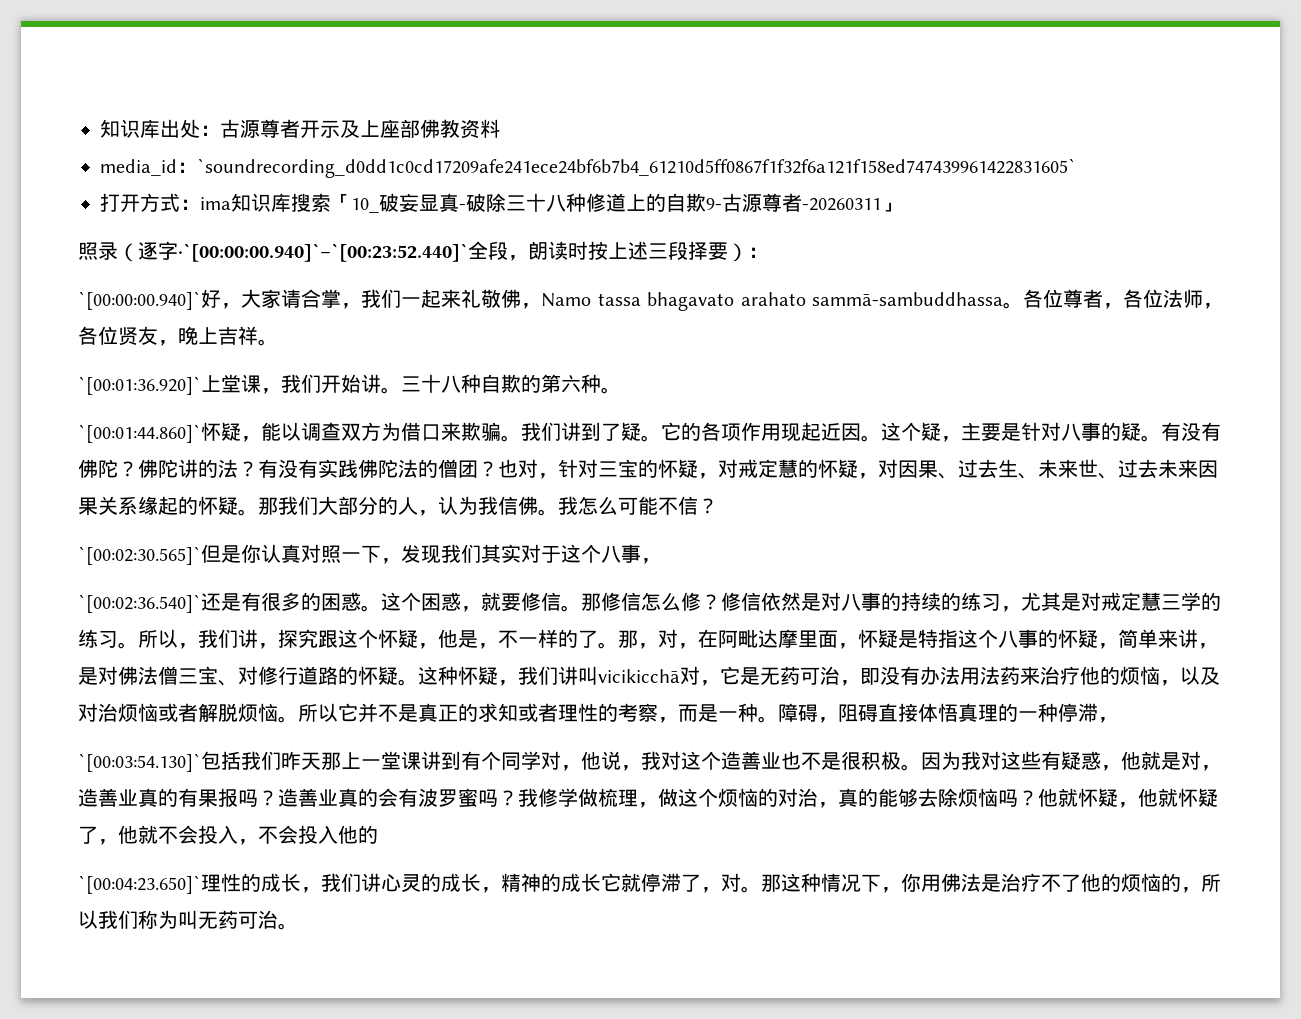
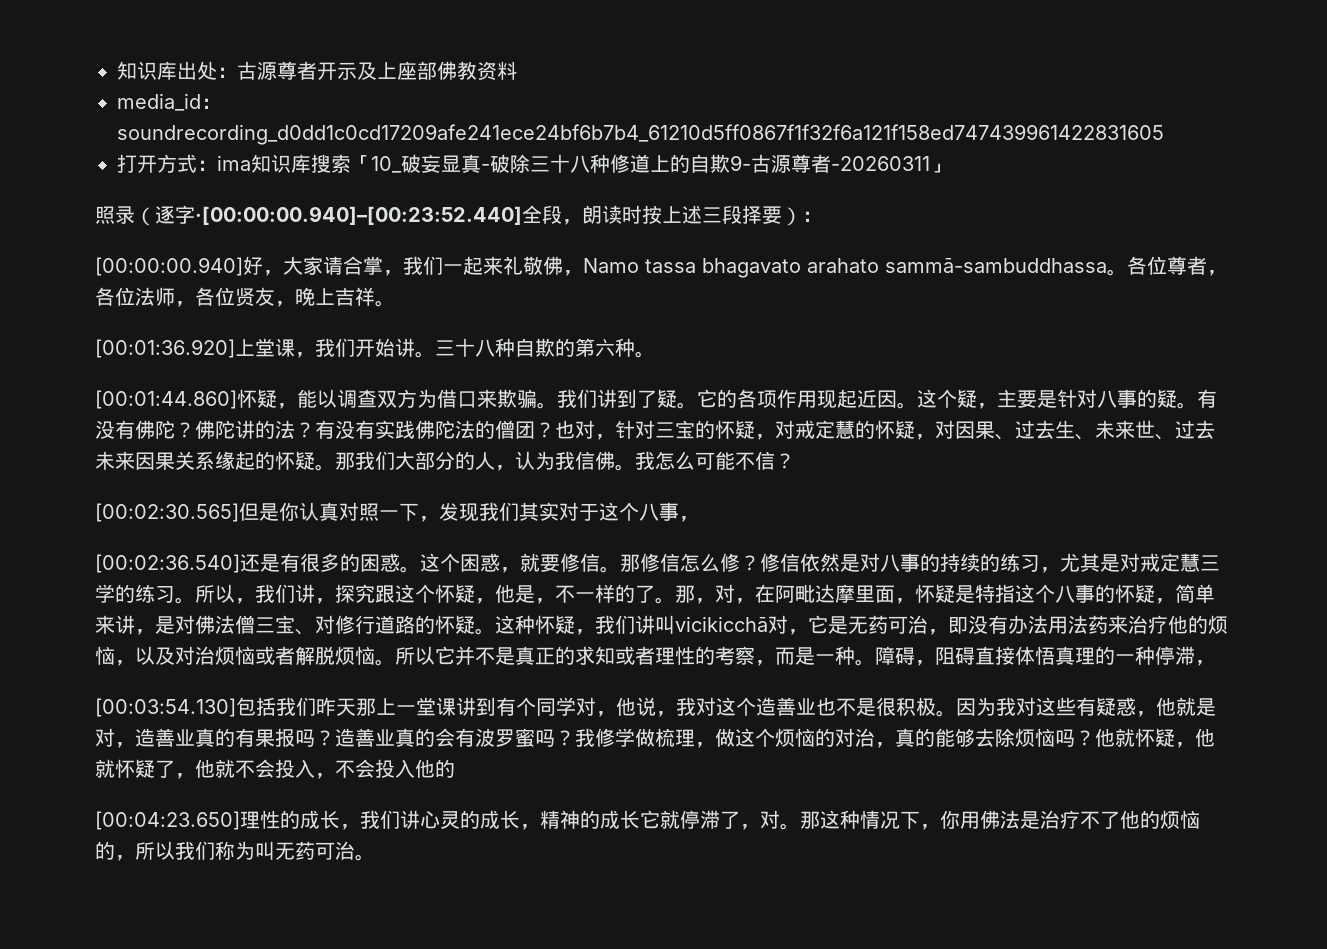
- media_id：`soundrecording_d0dd1c0cd17209afe241ece24bf6b7b4_61210d5ff0867f1f32f6a121f158ed747439961422831605`
+ media_id：soundrecording_d0dd1c0cd17209afe241ece24bf6b7b4_61210d5ff0867f1f32f6a121f158ed747439961422831605
- 照录（逐字·`[00:00:00.940]`–`[00:23:52.440]`全段，朗读时按上述三段择要）：
+ 照录（逐字·[00:00:00.940]–[00:23:52.440]全段，朗读时按上述三段择要）：
- `[00:00:00.940]`好，大家请合掌，我们一起来礼敬佛，Namo tassa bhagavato arahato sammā-sambuddhassa。
+ [00:00:00.940]好，大家请合掌，我们一起来礼敬佛，Namo tassa bhagavato arahato sammā-sambuddhassa。
- `[00:01:36.920]`上堂课，我们开始讲。
+ [00:01:36.920]上堂课，我们开始讲。
- `[00:01:44.860]`怀疑，能以调查双方为借口来欺骗。
+ [00:01:44.860]怀疑，能以调查双方为借口来欺骗。
- `[00:02:30.565]`但是你认真对照一下，发现我们其实对于这个八事，
+ [00:02:30.565]但是你认真对照一下，发现我们其实对于这个八事，
- `[00:02:36.540]`还是有很多的困惑。
+ [00:02:36.540]还是有很多的困惑。
- `[00:03:54.130]`包括我们昨天那上一堂课讲到有个同学对，他说，我对这个造善业也不是很积极。
+ [00:03:54.130]包括我们昨天那上一堂课讲到有个同学对，他说，我对这个造善业也不是很积极。
- `[00:04:23.650]`理性的成长，我们讲心灵的成长，精神的成长它就停滞了，对。
+ [00:04:23.650]理性的成长，我们讲心灵的成长，精神的成长它就停滞了，对。

